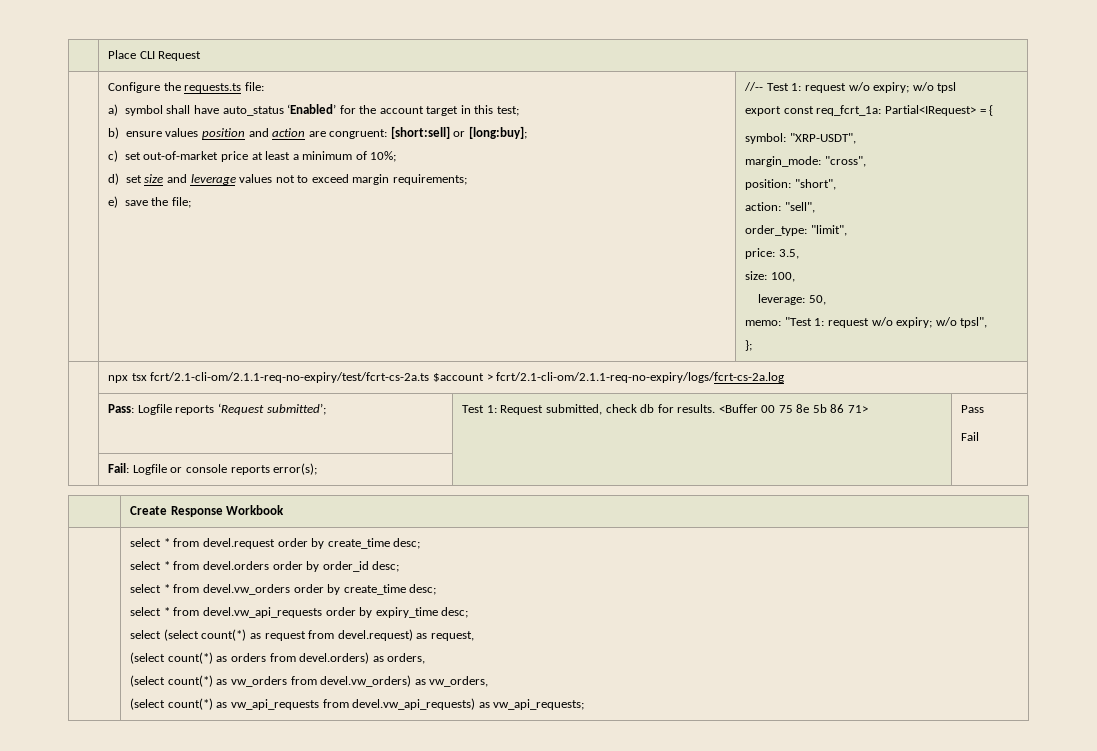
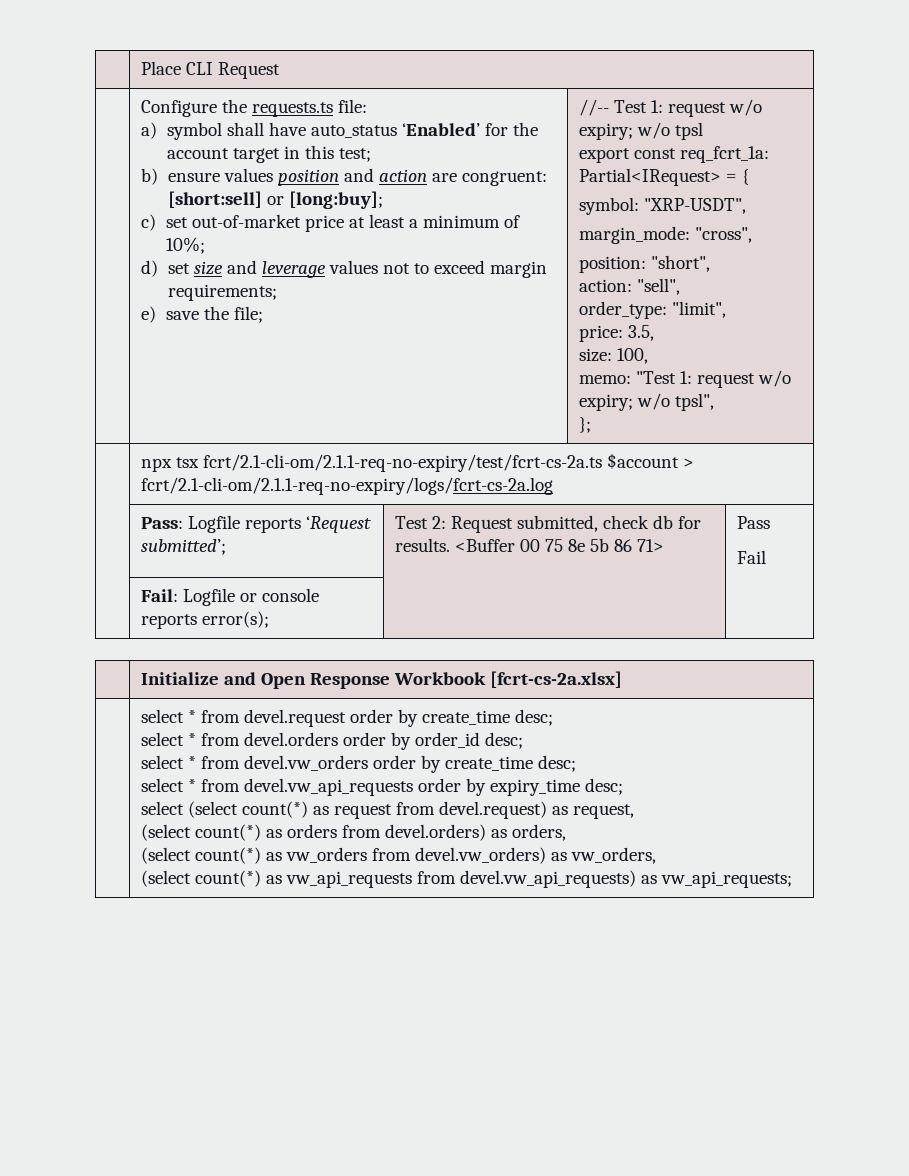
- leverage: 50,
- | Pass: Logfile reports ‘Request submitted’; | Test 1: Request submitted, check db for results. <Buffer 00 75 8e 5b 86 71> | Pass
+ | Pass: Logfile reports ‘Request submitted’; | Test 2: Request submitted, check db for results. <Buffer 00 75 8e 5b 86 71> | Pass
- | Create Response Workbook
+ | Initialize and Open Response Workbook [fcrt-cs-2a.xlsx]

